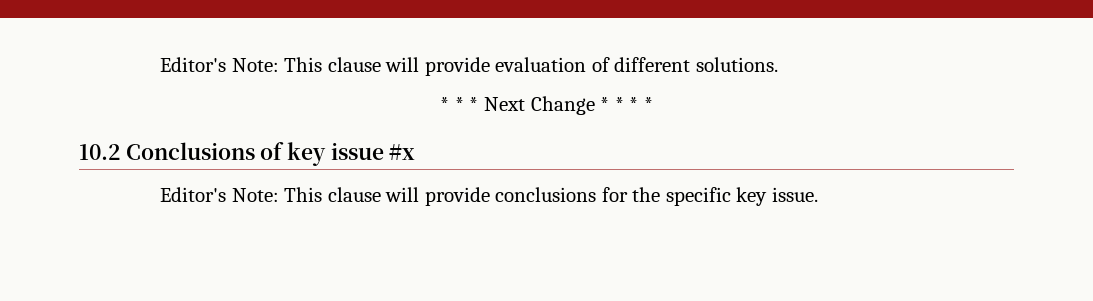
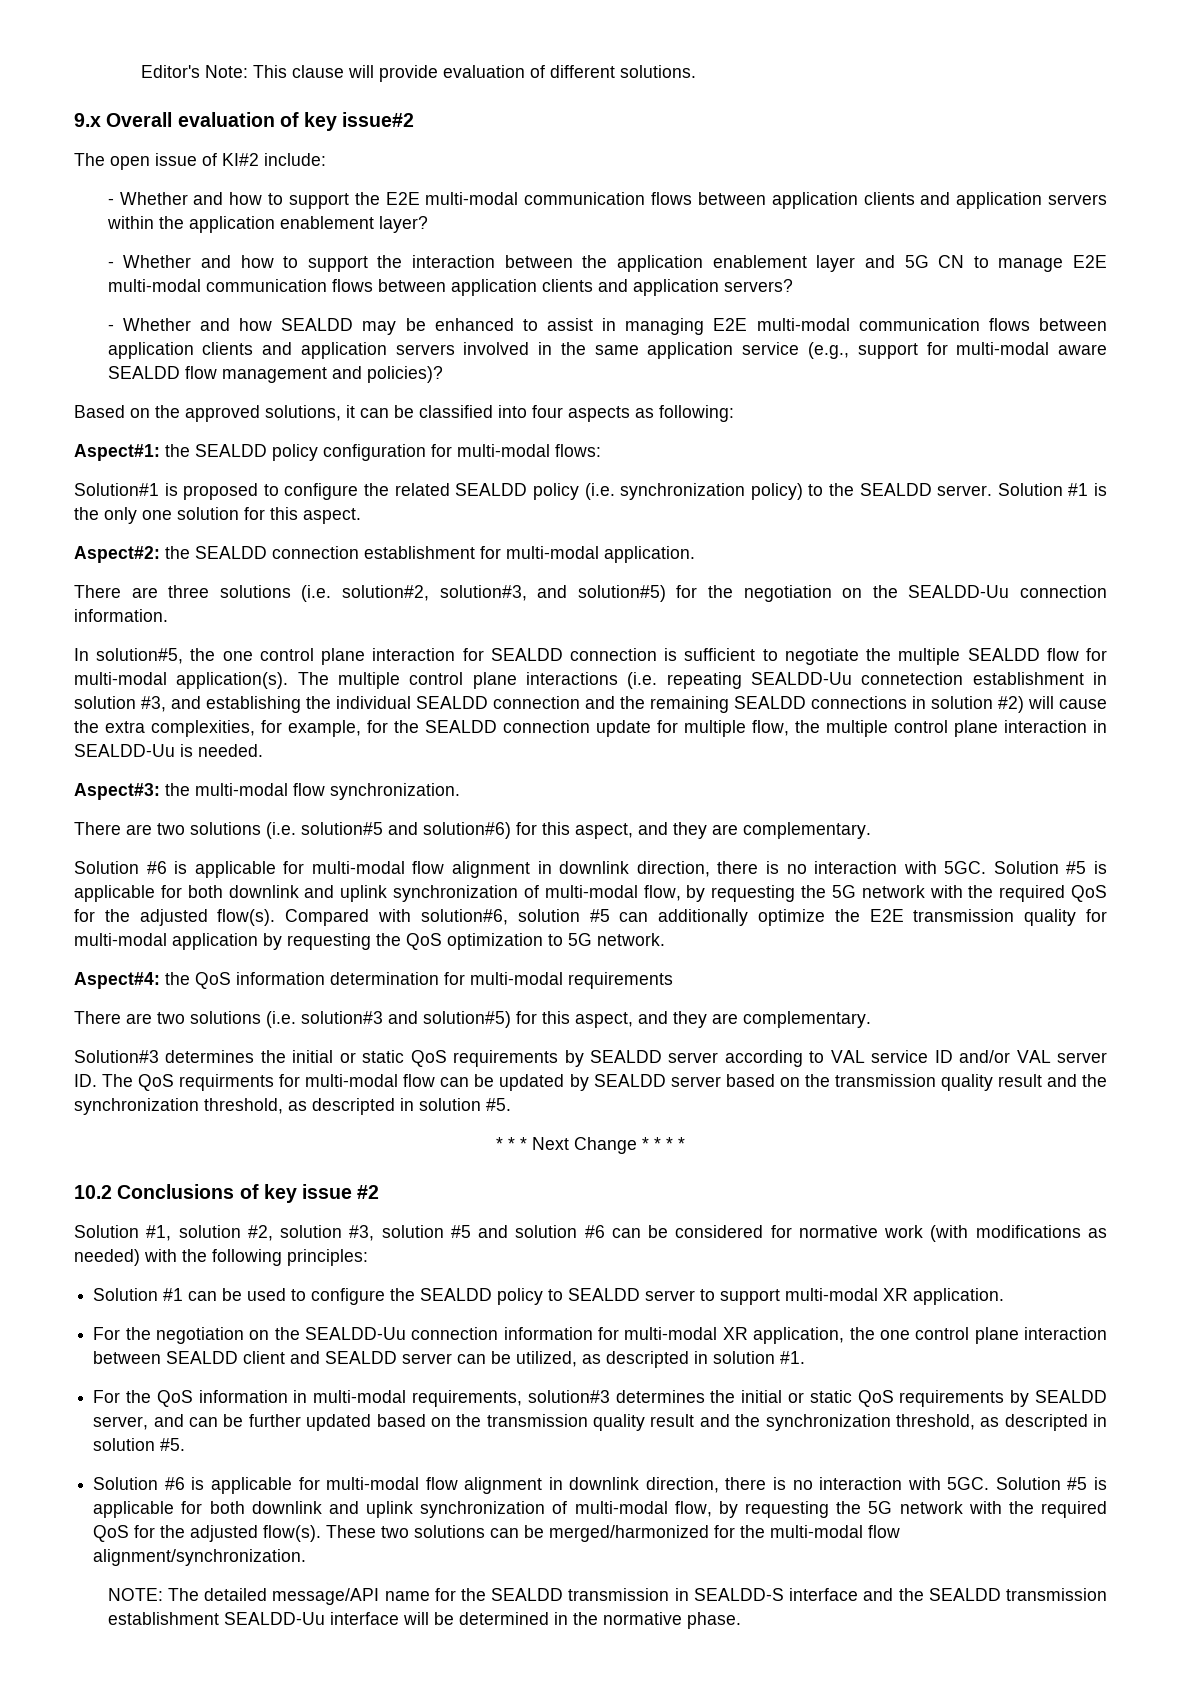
+ 9.x Overall evaluation of key issue#2
+ The open issue of KI#2 include:
+ - Whether and how to support the E2E multi-modal communication flows between application clients and application servers within the application enablement layer?
+ - Whether and how to support the interaction between the application enablement layer and 5G CN to manage E2E multi-modal communication flows between application clients and application servers?
+ - Whether and how SEALDD may be enhanced to assist in managing E2E multi-modal communication flows between application clients and application servers involved in the same application service (e.g., support for multi-modal aware SEALDD flow management and policies)?
+ Based on the approved solutions, it can be classified into four aspects as following:
+ Aspect#1: the SEALDD policy configuration for multi-modal flows:
+ Solution#1 is proposed to configure the related SEALDD policy (i.e. synchronization policy) to the SEALDD server. Solution #1 is the only one solution for this aspect.
+ Aspect#2: the SEALDD connection establishment for multi-modal application.
+ There are three solutions (i.e. solution#2, solution#3, and solution#5) for the negotiation on the SEALDD-Uu connection information.
+ In solution#5, the one control plane interaction for SEALDD connection is sufficient to negotiate the multiple SEALDD flow for multi-modal application(s). The multiple control plane interactions (i.e. repeating SEALDD-Uu connetection establishment in solution #3, and establishing the individual SEALDD connection and the remaining SEALDD connections in solution #2) will cause the extra complexities, for example, for the SEALDD connection update for multiple flow, the multiple control plane interaction in SEALDD-Uu is needed.
+ Aspect#3: the multi-modal flow synchronization.
+ There are two solutions (i.e. solution#5 and solution#6) for this aspect, and they are complementary.
+ Solution #6 is applicable for multi-modal flow alignment in downlink direction, there is no interaction with 5GC. Solution #5 is applicable for both downlink and uplink synchronization of multi-modal flow, by requesting the 5G network with the required QoS for the adjusted flow(s). Compared with solution#6, solution #5 can additionally optimize the E2E transmission quality for multi-modal application by requesting the QoS optimization to 5G network.
+ Aspect#4: the QoS information determination for multi-modal requirements
+ There are two solutions (i.e. solution#3 and solution#5) for this aspect, and they are complementary.
+ Solution#3 determines the initial or static QoS requirements by SEALDD server according to VAL service ID and/or VAL server ID. The QoS requirments for multi-modal flow can be updated by SEALDD server based on the transmission quality result and the synchronization threshold, as descripted in solution #5.
- 10.2 Conclusions of key issue #x
- Editor's Note: This clause will provide conclusions for the specific key issue.
+ 10.2 Conclusions of key issue #2
+ Solution #1, solution #2, solution #3, solution #5 and solution #6 can be considered for normative work (with modifications as needed) with the following principles:
+ Solution #1 can be used to configure the SEALDD policy to SEALDD server to support multi-modal XR application.
+ For the negotiation on the SEALDD-Uu connection information for multi-modal XR application, the one control plane interaction between SEALDD client and SEALDD server can be utilized, as descripted in solution #1.
+ For the QoS information in multi-modal requirements, solution#3 determines the initial or static QoS requirements by SEALDD server, and can be further updated based on the transmission quality result and the synchronization threshold, as descripted in solution #5.
+ Solution #6 is applicable for multi-modal flow alignment in downlink direction, there is no interaction with 5GC. Solution #5 is applicable for both downlink and uplink synchronization of multi-modal flow, by requesting the 5G network with the required QoS for the adjusted flow(s). These two solutions can be merged/harmonized for the multi-modal flow alignment/synchronization.
+ NOTE: The detailed message/API name for the SEALDD transmission in SEALDD-S interface and the SEALDD transmission establishment SEALDD-Uu interface will be determined in the normative phase.

